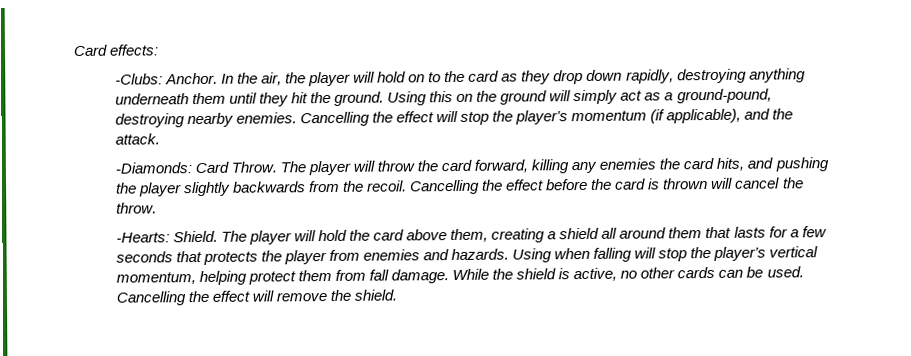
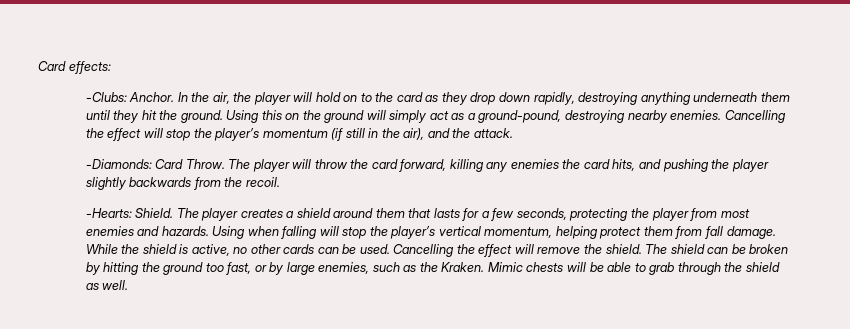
- Cancelling the effect will stop the player’s momentum (if applicable), and the attack.
+ Cancelling the effect will stop the player’s momentum (if still in the air), and the attack.
- The player will throw the card forward, killing any enemies the card hits, and pushing the player slightly backwards from the recoil. Cancelling the effect before the card is thrown will cancel the throw.
- -Hearts: Shield. The player will hold the card above them, creating a shield all around them that lasts for a few seconds that protects the player from enemies and hazards.
+ The player will throw the card forward, killing any enemies the card hits, and pushing the player slightly backwards from the recoil.
+ -Hearts: Shield. The player creates a shield around them that lasts for a few seconds, protecting the player from most enemies and hazards.
+ The shield can be broken by hitting the ground too fast, or by large enemies, such as the Kraken. Mimic chests will be able to grab through the shield as well.

